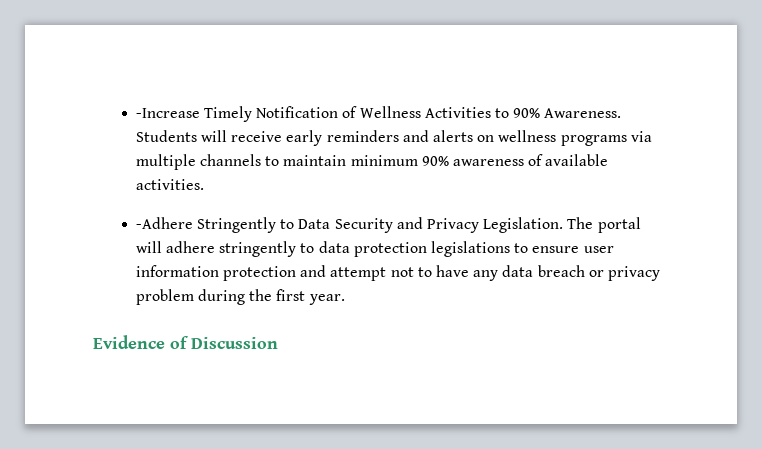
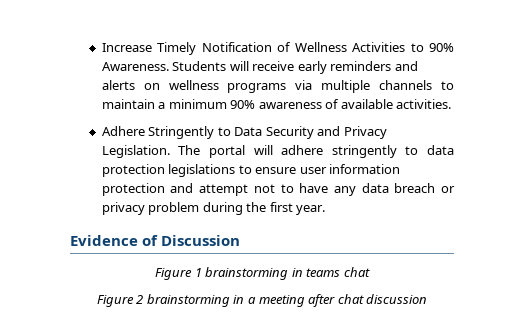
- -Increase Timely Notification of Wellness Activities to 90% Awareness.
+ Increase Timely Notification of Wellness Activities to 90% Awareness.
- Students will receive early reminders and alerts on wellness programs via multiple channels to maintain minimum 90% awareness of available activities.
+ Students will receive early reminders and alerts on wellness programs via multiple channels to maintain a minimum 90% awareness of available activities.
- -Adhere Stringently to Data Security and Privacy Legislation.
+ Adhere Stringently to Data Security and Privacy Legislation.
+ Figure 1 brainstorming in teams chat
+ Figure 2 brainstorming in a meeting after chat discussion

